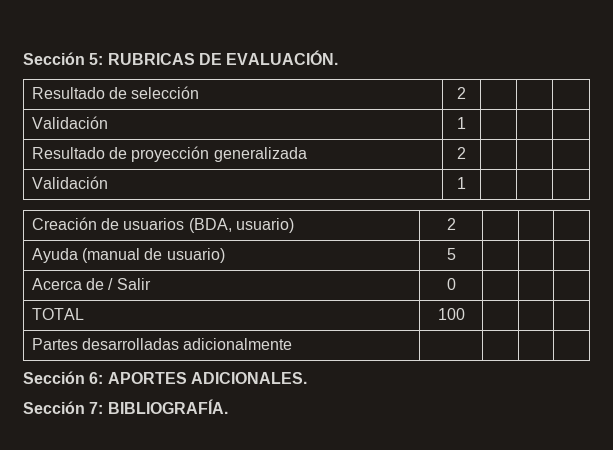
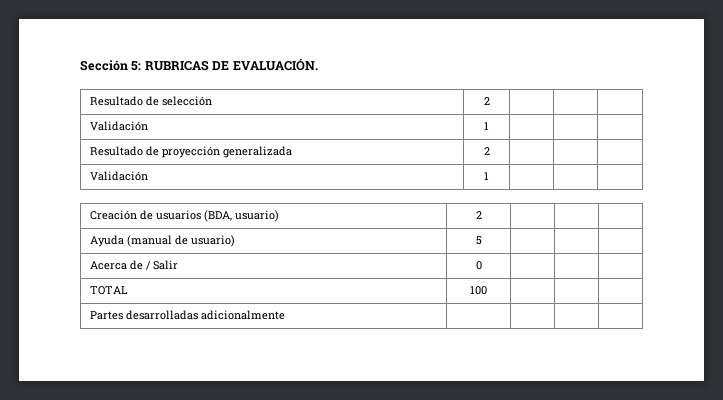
- Sección 6: APORTES ADICIONALES.
- Sección 7: BIBLIOGRAFÍA.

